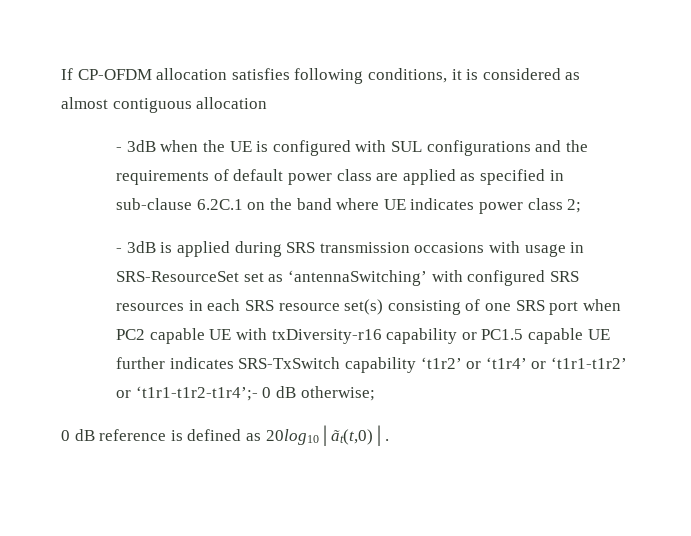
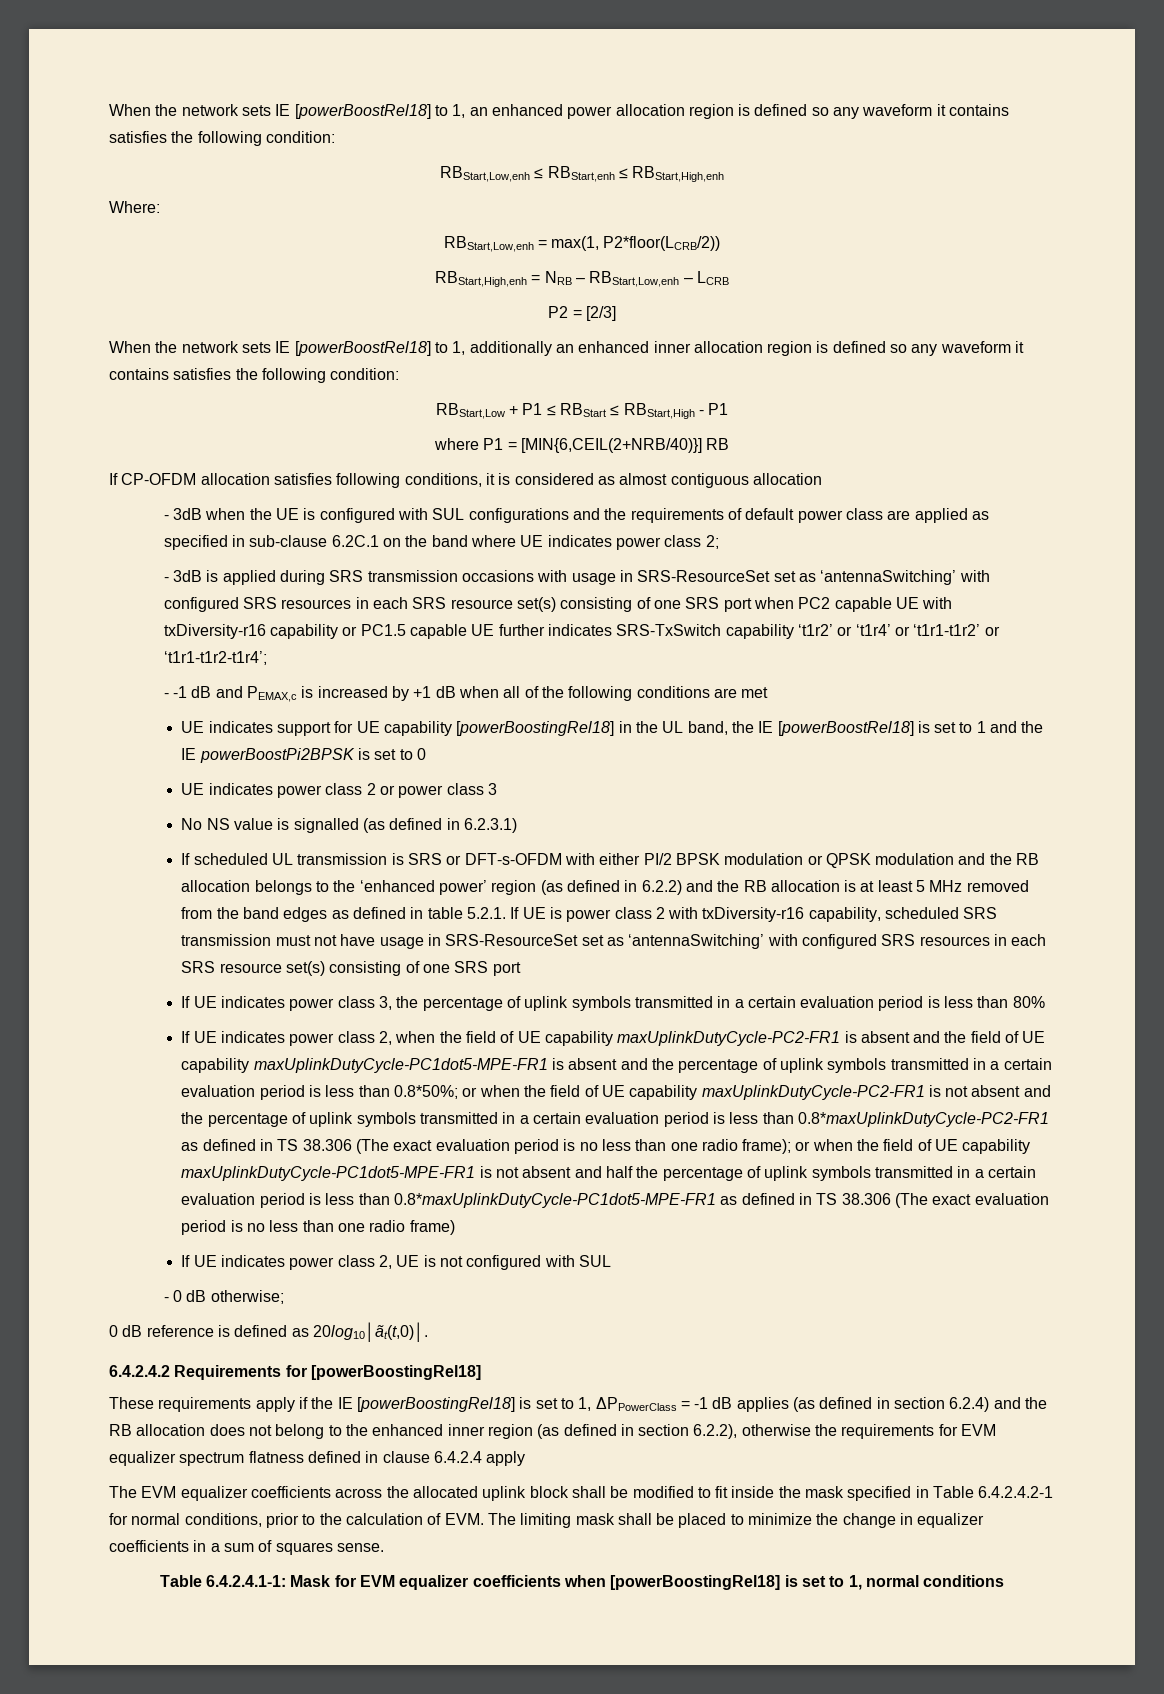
+ When the network sets IE [powerBoostRel18] to 1, an enhanced power allocation region is defined so any waveform it contains satisfies the following condition:
+ RBStart,Low,enh ≤ RBStart,enh ≤ RBStart,High,enh
+ Where:
+ RBStart,Low,enh = max(1, P2*floor(LCRB/2))
+ RBStart,High,enh = NRB – RBStart,Low,enh – LCRB
+ P2 = [2/3]
+ When the network sets IE [powerBoostRel18] to 1, additionally an enhanced inner allocation region is defined so any waveform it contains satisfies the following condition:
+ RBStart,Low + P1 ≤ RBStart ≤ RBStart,High - P1
+ where P1 = [MIN{6,CEIL(2+NRB/40)}] RB
- - 3dB is applied during SRS transmission occasions with usage in SRS-ResourceSet set as ‘antennaSwitching’ with configured SRS resources in each SRS resource set(s) consisting of one SRS port when PC2 capable UE with txDiversity-r16 capability or PC1.5 capable UE further indicates SRS-TxSwitch capability ‘t1r2’ or ‘t1r4’ or ‘t1r1-t1r2’ or ‘t1r1-t1r2-t1r4’;- 0 dB otherwise;
+ - 3dB is applied during SRS transmission occasions with usage in SRS-ResourceSet set as ‘antennaSwitching’ with configured SRS resources in each SRS resource set(s) consisting of one SRS port when PC2 capable UE with txDiversity-r16 capability or PC1.5 capable UE further indicates SRS-TxSwitch capability ‘t1r2’ or ‘t1r4’ or ‘t1r1-t1r2’ or ‘t1r1-t1r2-t1r4’;
+ - -1 dB and PEMAX,c is increased by +1 dB when all of the following conditions are met
+ UE indicates support for UE capability [powerBoostingRel18] in the UL band, the IE [powerBoostRel18] is set to 1 and the IE powerBoostPi2BPSK is set to 0
+ UE indicates power class 2 or power class 3
+ No NS value is signalled (as defined in 6.2.3.1)
+ If scheduled UL transmission is SRS or DFT-s-OFDM with either PI/2 BPSK modulation or QPSK modulation and the RB allocation belongs to the ‘enhanced power’ region (as defined in 6.2.2) and the RB allocation is at least 5 MHz removed from the band edges as defined in table 5.2.1. If UE is power class 2 with txDiversity-r16 capability, scheduled SRS transmission must not have usage in SRS-ResourceSet set as ‘antennaSwitching’ with configured SRS resources in each SRS resource set(s) consisting of one SRS port
+ If UE indicates power class 3, the percentage of uplink symbols transmitted in a certain evaluation period is less than 80%
+ If UE indicates power class 2, when the field of UE capability maxUplinkDutyCycle-PC2-FR1 is absent and the field of UE capability maxUplinkDutyCycle-PC1dot5-MPE-FR1 is absent and the percentage of uplink symbols transmitted in a certain evaluation period is less than 0.8*50%; or when the field of UE capability maxUplinkDutyCycle-PC2-FR1 is not absent and the percentage of uplink symbols transmitted in a certain evaluation period is less than 0.8*maxUplinkDutyCycle-PC2-FR1 as defined in TS 38.306 (The exact evaluation period is no less than one radio frame); or when the field of UE capability maxUplinkDutyCycle-PC1dot5-MPE-FR1 is not absent and half the percentage of uplink symbols transmitted in a certain evaluation period is less than 0.8*maxUplinkDutyCycle-PC1dot5-MPE-FR1 as defined in TS 38.306 (The exact evaluation period is no less than one radio frame)
+ If UE indicates power class 2, UE is not configured with SUL
+ - 0 dB otherwise;
+ 6.4.2.4.2 Requirements for [powerBoostingRel18]
+ These requirements apply if the IE [powerBoostingRel18] is set to 1, ΔPPowerClass = -1 dB applies (as defined in section 6.2.4) and the RB allocation does not belong to the enhanced inner region (as defined in section 6.2.2), otherwise the requirements for EVM equalizer spectrum flatness defined in clause 6.4.2.4 apply
+ The EVM equalizer coefficients across the allocated uplink block shall be modified to fit inside the mask specified in Table 6.4.2.4.2-1 for normal conditions, prior to the calculation of EVM. The limiting mask shall be placed to minimize the change in equalizer coefficients in a sum of squares sense.
+ Table 6.4.2.4.1-1: Mask for EVM equalizer coefficients when [powerBoostingRel18] is set to 1, normal conditions

